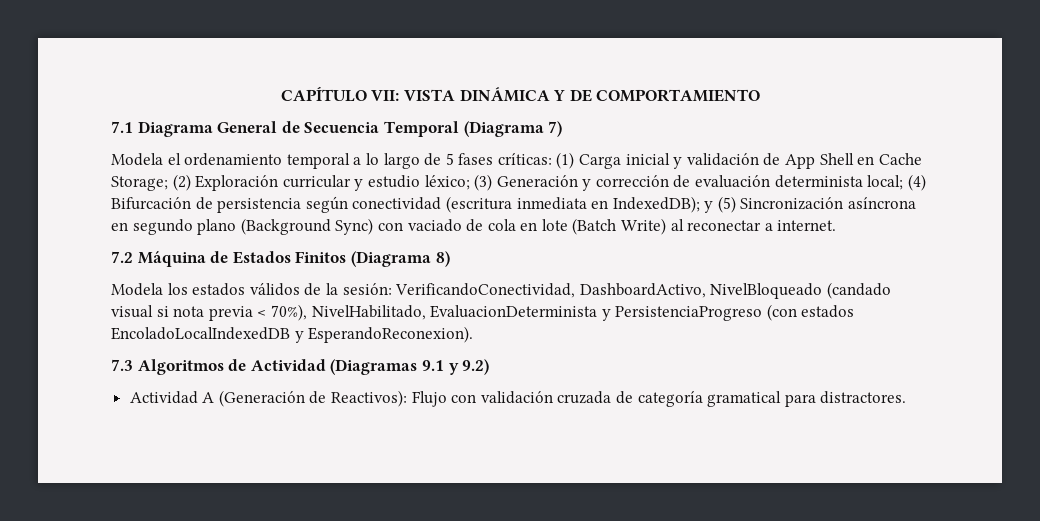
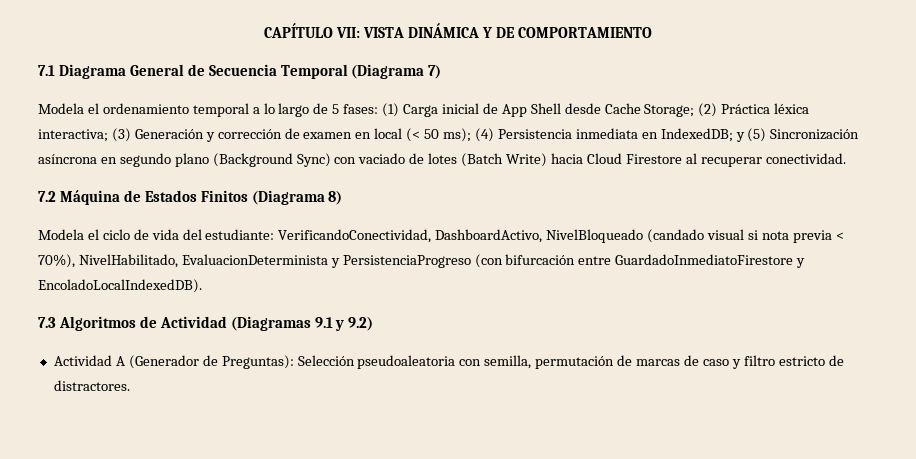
- Modela el ordenamiento temporal a lo largo de 5 fases críticas: (1) Carga inicial y validación de App Shell en Cache Storage; (2) Exploración curricular y estudio léxico; (3) Generación y corrección de evaluación determinista local; (4) Bifurcación de persistencia según conectividad (escritura inmediata en IndexedDB); y (5) Sincronización asíncrona en segundo plano (Background Sync) con vaciado de cola en lote (Batch Write) al reconectar a internet.
+ Modela el ordenamiento temporal a lo largo de 5 fases: (1) Carga inicial de App Shell desde Cache Storage; (2) Práctica léxica interactiva; (3) Generación y corrección de examen en local (< 50 ms); (4) Persistencia inmediata en IndexedDB; y (5) Sincronización asíncrona en segundo plano (Background Sync) con vaciado de lotes (Batch Write) hacia Cloud Firestore al recuperar conectividad.
- Modela los estados válidos de la sesión: VerificandoConectividad, DashboardActivo, NivelBloqueado (candado visual si nota previa < 70%), NivelHabilitado, EvaluacionDeterminista y PersistenciaProgreso (con estados EncoladoLocalIndexedDB y EsperandoReconexion).
+ Modela el ciclo de vida del estudiante: VerificandoConectividad, DashboardActivo, NivelBloqueado (candado visual si nota previa < 70%), NivelHabilitado, EvaluacionDeterminista y PersistenciaProgreso (con bifurcación entre GuardadoInmediatoFirestore y EncoladoLocalIndexedDB).
- Actividad A (Generación de Reactivos): Flujo con validación cruzada de categoría gramatical para distractores.
+ Actividad A (Generador de Preguntas): Selección pseudoaleatoria con semilla, permutación de marcas de caso y filtro estricto de distractores.

